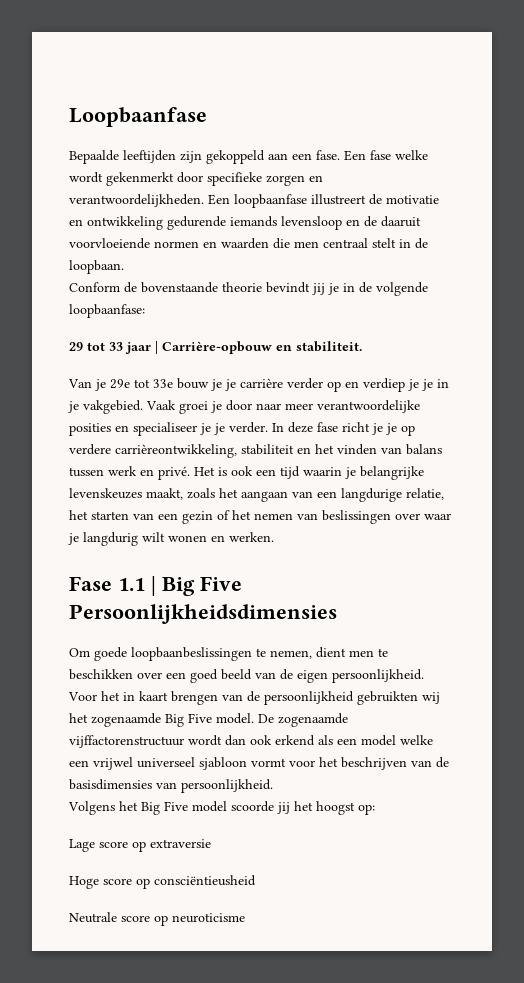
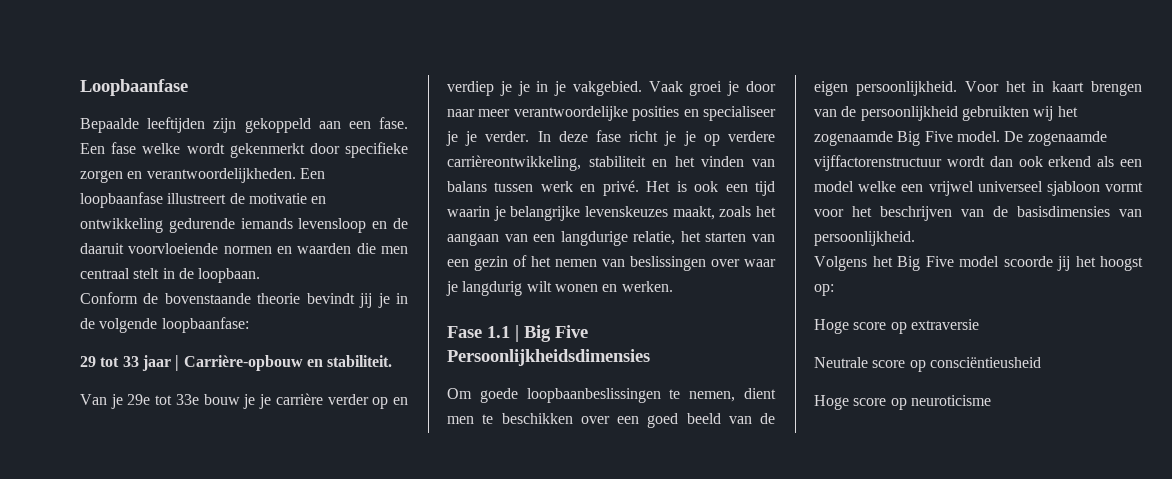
- Lage score op extraversie
+ Hoge score op extraversie
- Hoge score op consciëntieusheid
+ Neutrale score op consciëntieusheid
- Neutrale score op neuroticisme
+ Hoge score op neuroticisme

